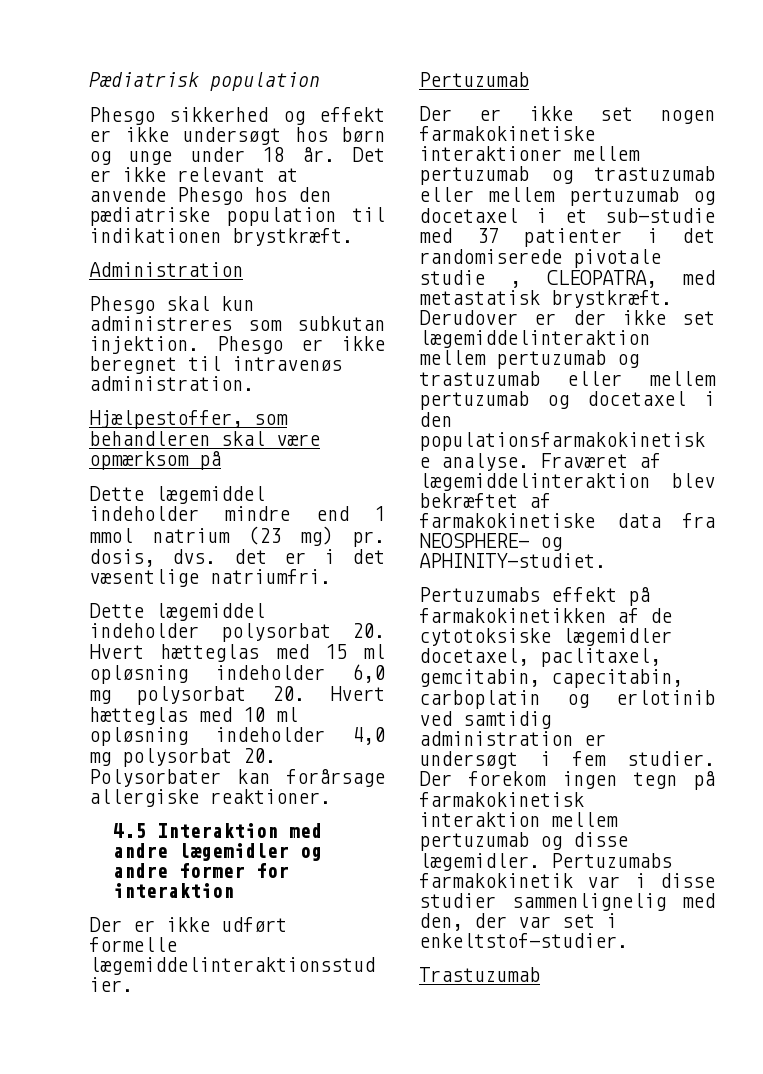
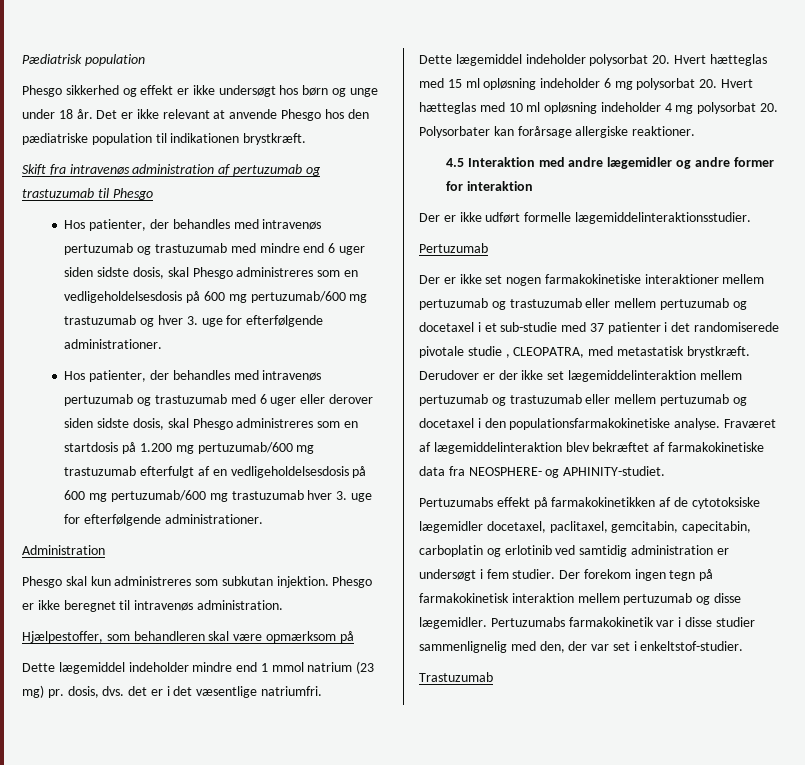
+ Skift fra intravenøs administration af pertuzumab og trastuzumab til Phesgo
+ Hos patienter, der behandles med intravenøs pertuzumab og trastuzumab med mindre end 6 uger siden sidste dosis, skal Phesgo administreres som en vedligeholdelsesdosis på 600 mg pertuzumab/600 mg trastuzumab og hver 3. uge for efterfølgende administrationer.
+ Hos patienter, der behandles med intravenøs pertuzumab og trastuzumab med 6 uger eller derover siden sidste dosis, skal Phesgo administreres som en startdosis på 1.200 mg pertuzumab/600 mg trastuzumab efterfulgt af en vedligeholdelsesdosis på 600 mg pertuzumab/600 mg trastuzumab hver 3. uge for efterfølgende administrationer.
- Dette lægemiddel indeholder polysorbat 20. Hvert hætteglas med 15 ml opløsning indeholder 6,0 mg polysorbat 20. Hvert hætteglas med 10 ml opløsning indeholder 4,0 mg polysorbat 20. Polysorbater kan forårsage allergiske reaktioner.
+ Dette lægemiddel indeholder polysorbat 20. Hvert hætteglas med 15 ml opløsning indeholder 6 mg polysorbat 20. Hvert hætteglas med 10 ml opløsning indeholder 4 mg polysorbat 20. Polysorbater kan forårsage allergiske reaktioner.

